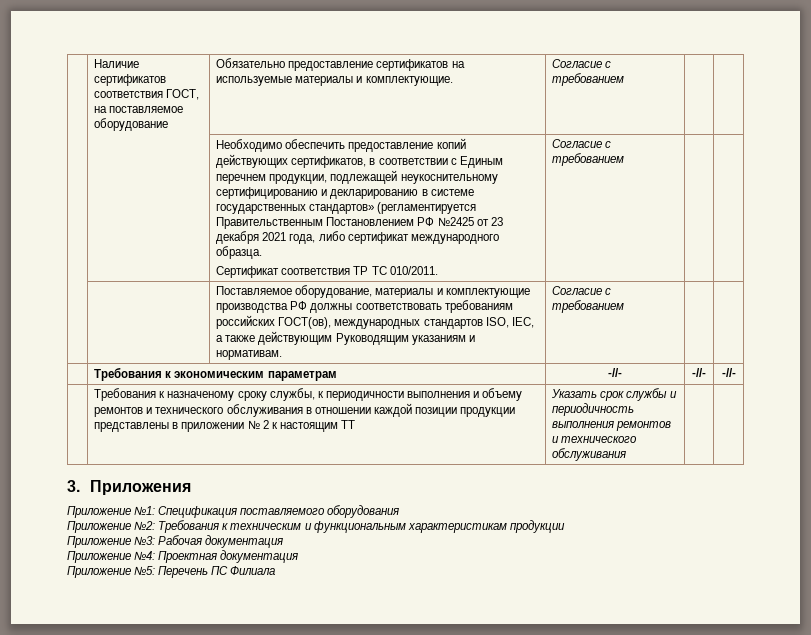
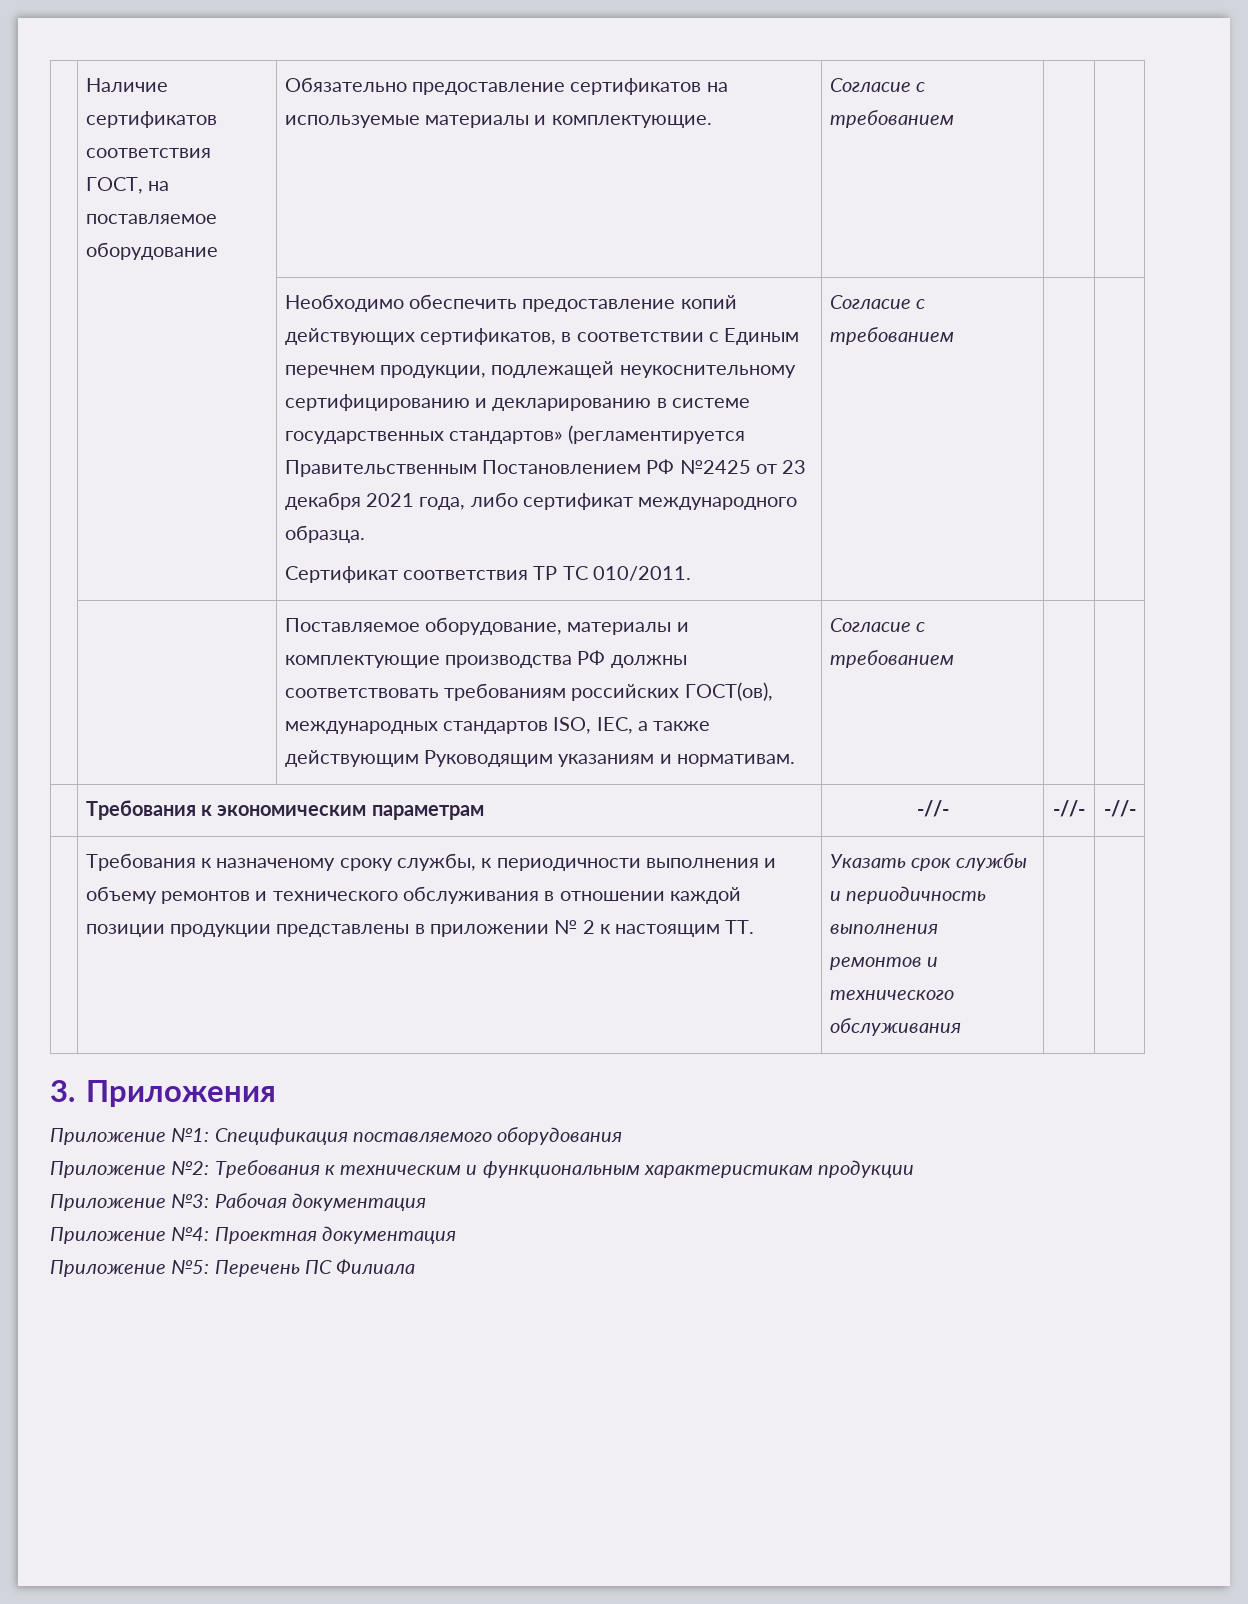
- | Требования к назначеному сроку службы, к периодичности выполнения и объему ремонтов и технического обслуживания в отношении каждой позиции продукции представлены в приложении № 2 к настоящим ТТ | Указать срок службы и периодичность выполнения ремонтов и технического обслуживания | |
+ | Требования к назначеному сроку службы, к периодичности выполнения и объему ремонтов и технического обслуживания в отношении каждой позиции продукции представлены в приложении № 2 к настоящим ТТ. | Указать срок службы и периодичность выполнения ремонтов и технического обслуживания | |

